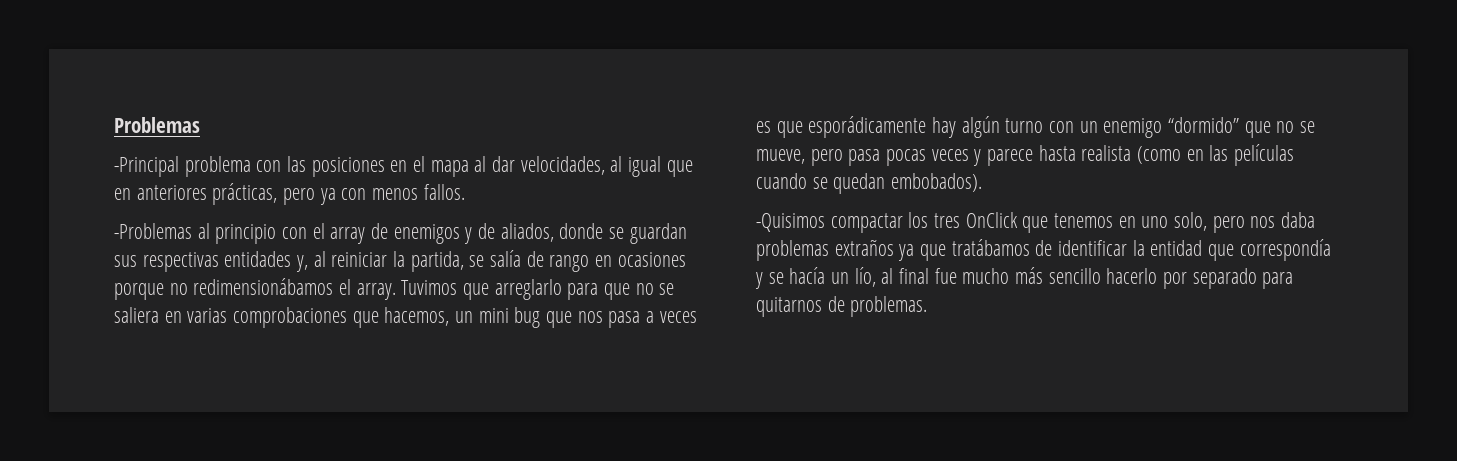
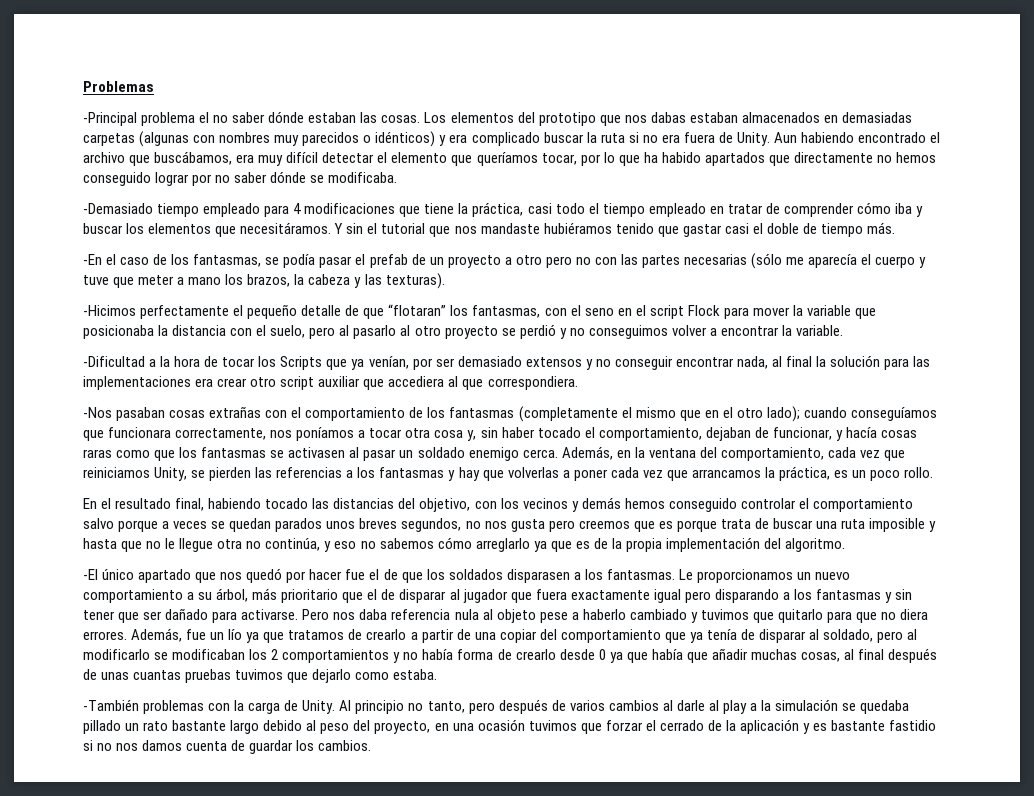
- -Principal problema con las posiciones en el mapa al dar velocidades, al igual que en anteriores prácticas, pero ya con menos fallos.
- -Problemas al principio con el array de enemigos y de aliados, donde se guardan sus respectivas entidades y, al reiniciar la partida, se salía de rango en ocasiones porque no redimensionábamos el array. Tuvimos que arreglarlo para que no se saliera en varias comprobaciones que hacemos, un mini bug que nos pasa a veces es que esporádicamente hay algún turno con un enemigo “dormido” que no se mueve, pero pasa pocas veces y parece hasta realista (como en las películas cuando se quedan embobados).
- -Quisimos compactar los tres OnClick que tenemos en uno solo, pero nos daba problemas extraños ya que tratábamos de identificar la entidad que correspondía y se hacía un lío, al final fue mucho más sencillo hacerlo por separado para quitarnos de problemas.
+ -Principal problema el no saber dónde estaban las cosas. Los elementos del prototipo que nos dabas estaban almacenados en demasiadas carpetas (algunas con nombres muy parecidos o idénticos) y era complicado buscar la ruta si no era fuera de Unity. Aun habiendo encontrado el archivo que buscábamos, era muy difícil detectar el elemento que queríamos tocar, por lo que ha habido apartados que directamente no hemos conseguido lograr por no saber dónde se modificaba.
+ -Demasiado tiempo empleado para 4 modificaciones que tiene la práctica, casi todo el tiempo empleado en tratar de comprender cómo iba y buscar los elementos que necesitáramos. Y sin el tutorial que nos mandaste hubiéramos tenido que gastar casi el doble de tiempo más.
+ -En el caso de los fantasmas, se podía pasar el prefab de un proyecto a otro pero no con las partes necesarias (sólo me aparecía el cuerpo y tuve que meter a mano los brazos, la cabeza y las texturas).
+ -Hicimos perfectamente el pequeño detalle de que “flotaran” los fantasmas, con el seno en el script Flock para mover la variable que posicionaba la distancia con el suelo, pero al pasarlo al otro proyecto se perdió y no conseguimos volver a encontrar la variable.
+ -Dificultad a la hora de tocar los Scripts que ya venían, por ser demasiado extensos y no conseguir encontrar nada, al final la solución para las implementaciones era crear otro script auxiliar que accediera al que correspondiera.
+ -Nos pasaban cosas extrañas con el comportamiento de los fantasmas (completamente el mismo que en el otro lado); cuando conseguíamos que funcionara correctamente, nos poníamos a tocar otra cosa y, sin haber tocado el comportamiento, dejaban de funcionar, y hacía cosas raras como que los fantasmas se activasen al pasar un soldado enemigo cerca. Además, en la ventana del comportamiento, cada vez que reiniciamos Unity, se pierden las referencias a los fantasmas y hay que volverlas a poner cada vez que arrancamos la práctica, es un poco rollo.
+ En el resultado final, habiendo tocado las distancias del objetivo, con los vecinos y demás hemos conseguido controlar el comportamiento salvo porque a veces se quedan parados unos breves segundos, no nos gusta pero creemos que es porque trata de buscar una ruta imposible y hasta que no le llegue otra no continúa, y eso no sabemos cómo arreglarlo ya que es de la propia implementación del algoritmo.
+ -El único apartado que nos quedó por hacer fue el de que los soldados disparasen a los fantasmas. Le proporcionamos un nuevo comportamiento a su árbol, más prioritario que el de disparar al jugador que fuera exactamente igual pero disparando a los fantasmas y sin tener que ser dañado para activarse. Pero nos daba referencia nula al objeto pese a haberlo cambiado y tuvimos que quitarlo para que no diera errores. Además, fue un lío ya que tratamos de crearlo a partir de una copiar del comportamiento que ya tenía de disparar al soldado, pero al modificarlo se modificaban los 2 comportamientos y no había forma de crearlo desde 0 ya que había que añadir muchas cosas, al final después de unas cuantas pruebas tuvimos que dejarlo como estaba.
+ -También problemas con la carga de Unity. Al principio no tanto, pero después de varios cambios al darle al play a la simulación se quedaba pillado un rato bastante largo debido al peso del proyecto, en una ocasión tuvimos que forzar el cerrado de la aplicación y es bastante fastidio si no nos damos cuenta de guardar los cambios.

